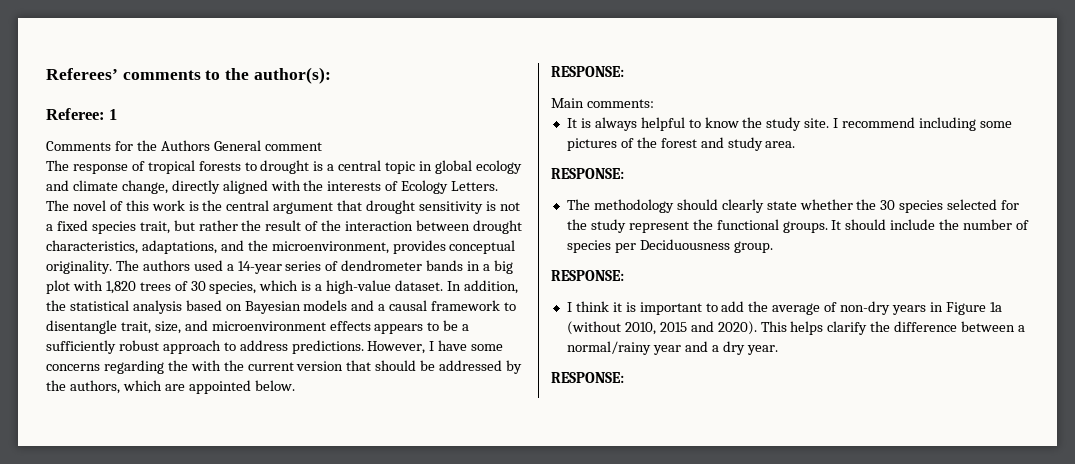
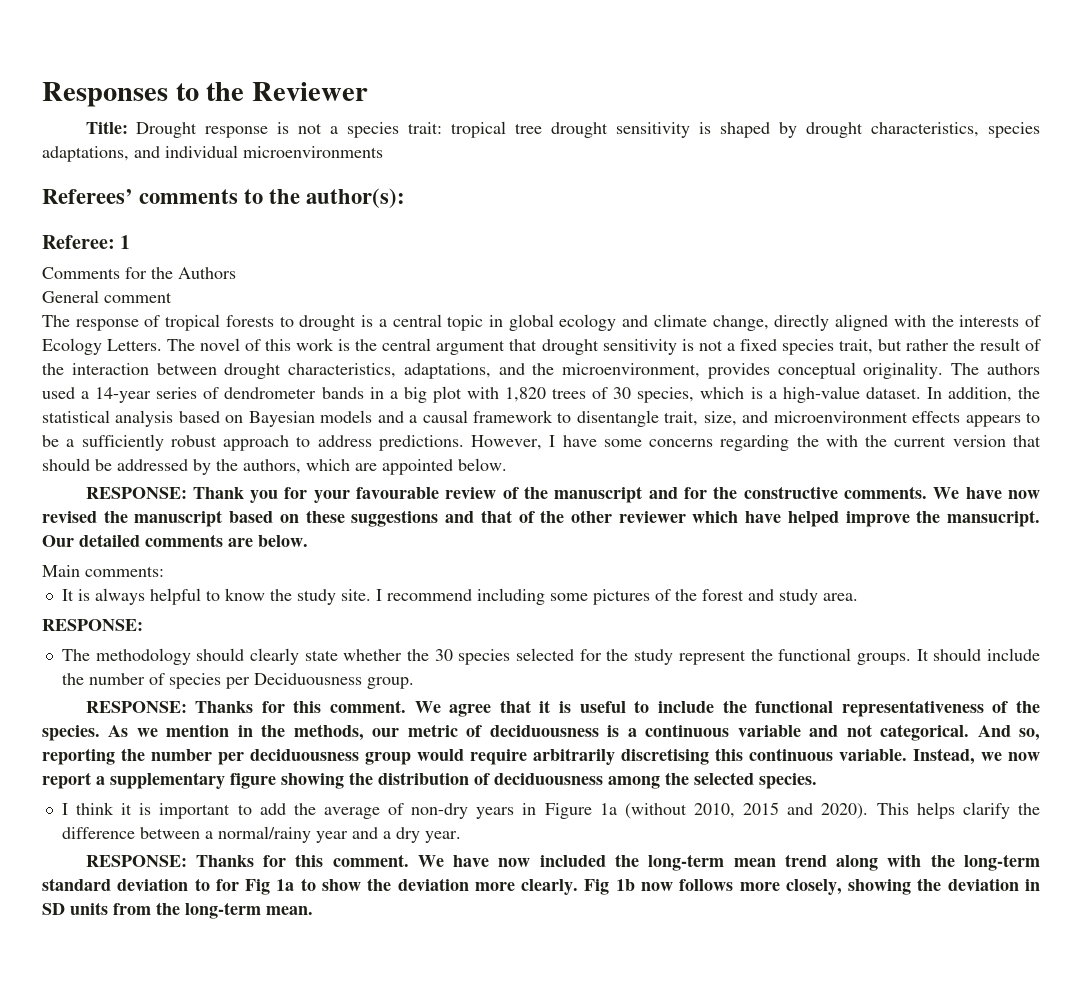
+ Responses to the Reviewer
+ Title: Drought response is not a species trait: tropical tree drought sensitivity is shaped by drought characteristics, species adaptations, and individual microenvironments
- Comments for the Authors General comment
+ Comments for the Authors
+ General comment
  However, I have some concerns regarding the with the current version that should be addressed by the authors, which are appointed below.
- RESPONSE:
+ RESPONSE: Thank you for your favourable review of the manuscript and for the constructive comments. We have now revised the manuscript based on these suggestions and that of the other reviewer which have helped improve the mansucript. Our detailed comments are below.
  It should include the number of species per Deciduousness group.
- RESPONSE:
+ RESPONSE: Thanks for this comment. We agree that it is useful to include the functional representativeness of the species. As we mention in the methods, our metric of deciduousness is a continuous variable and not categorical. And so, reporting the number per deciduousness group would require arbitrarily discretising this continuous variable. Instead, we now report a supplementary figure showing the distribution of deciduousness among the selected species.
  This helps clarify the difference between a normal/rainy year and a dry year.
- RESPONSE:
+ RESPONSE: Thanks for this comment. We have now included the long-term mean trend along with the long-term standard deviation to for Fig 1a to show the deviation more clearly. Fig 1b now follows more closely, showing the deviation in SD units from the long-term mean.

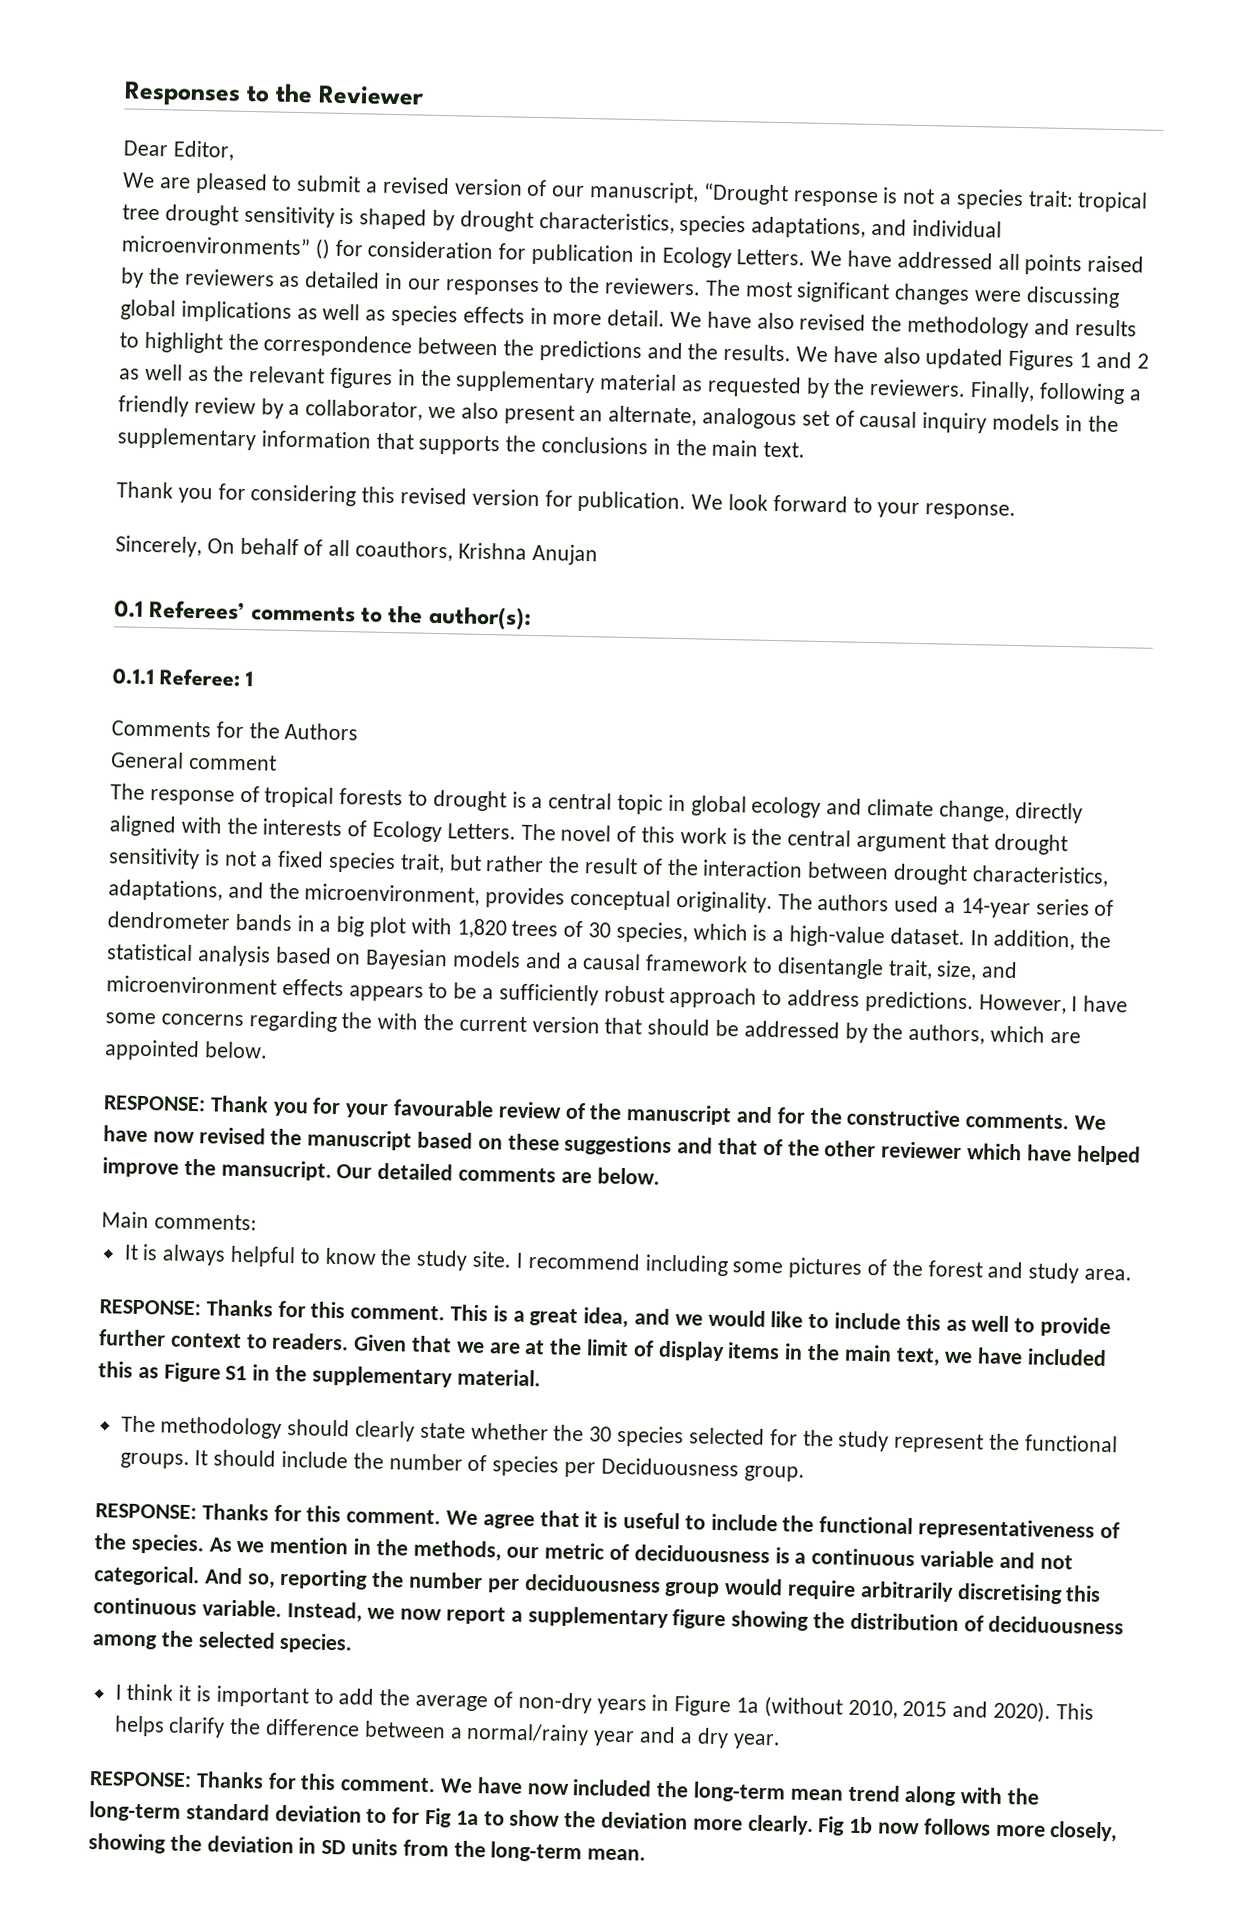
- Title: Drought response is not a species trait: tropical tree drought sensitivity is shaped by drought characteristics, species adaptations, and individual microenvironments
- Referees’ comments to the author(s):
+ Dear Editor,
+ We are pleased to submit a revised version of our manuscript, “Drought response is not a species trait: tropical tree drought sensitivity is shaped by drought characteristics, species adaptations, and individual microenvironments” () for consideration for publication in Ecology Letters. We have addressed all points raised by the reviewers as detailed in our responses to the reviewers. The most significant changes were discussing global implications as well as species effects in more detail. We have also revised the methodology and results to highlight the correspondence between the predictions and the results. We have also updated Figures 1 and 2 as well as the relevant figures in the supplementary material as requested by the reviewers. Finally, following a friendly review by a collaborator, we also present an alternate, analogous set of causal inquiry models in the supplementary information that supports the conclusions in the main text.
+ Thank you for considering this revised version for publication. We look forward to your response.
+ Sincerely, On behalf of all coauthors, Krishna Anujan
+ 0.1 Referees’ comments to the author(s):
- Referee: 1
+ 0.1.1 Referee: 1
  I recommend including some pictures of the forest and study area.
- RESPONSE:
+ RESPONSE: Thanks for this comment. This is a great idea, and we would like to include this as well to provide further context to readers. Given that we are at the limit of display items in the main text, we have included this as Figure S1 in the supplementary material.

